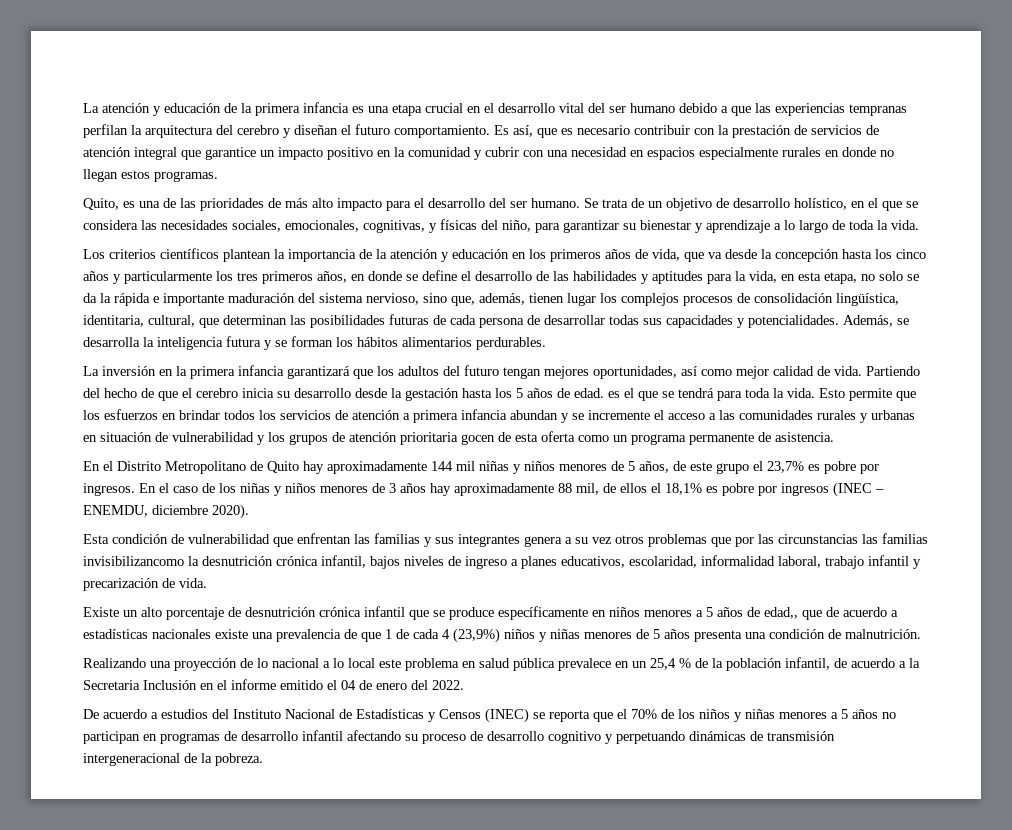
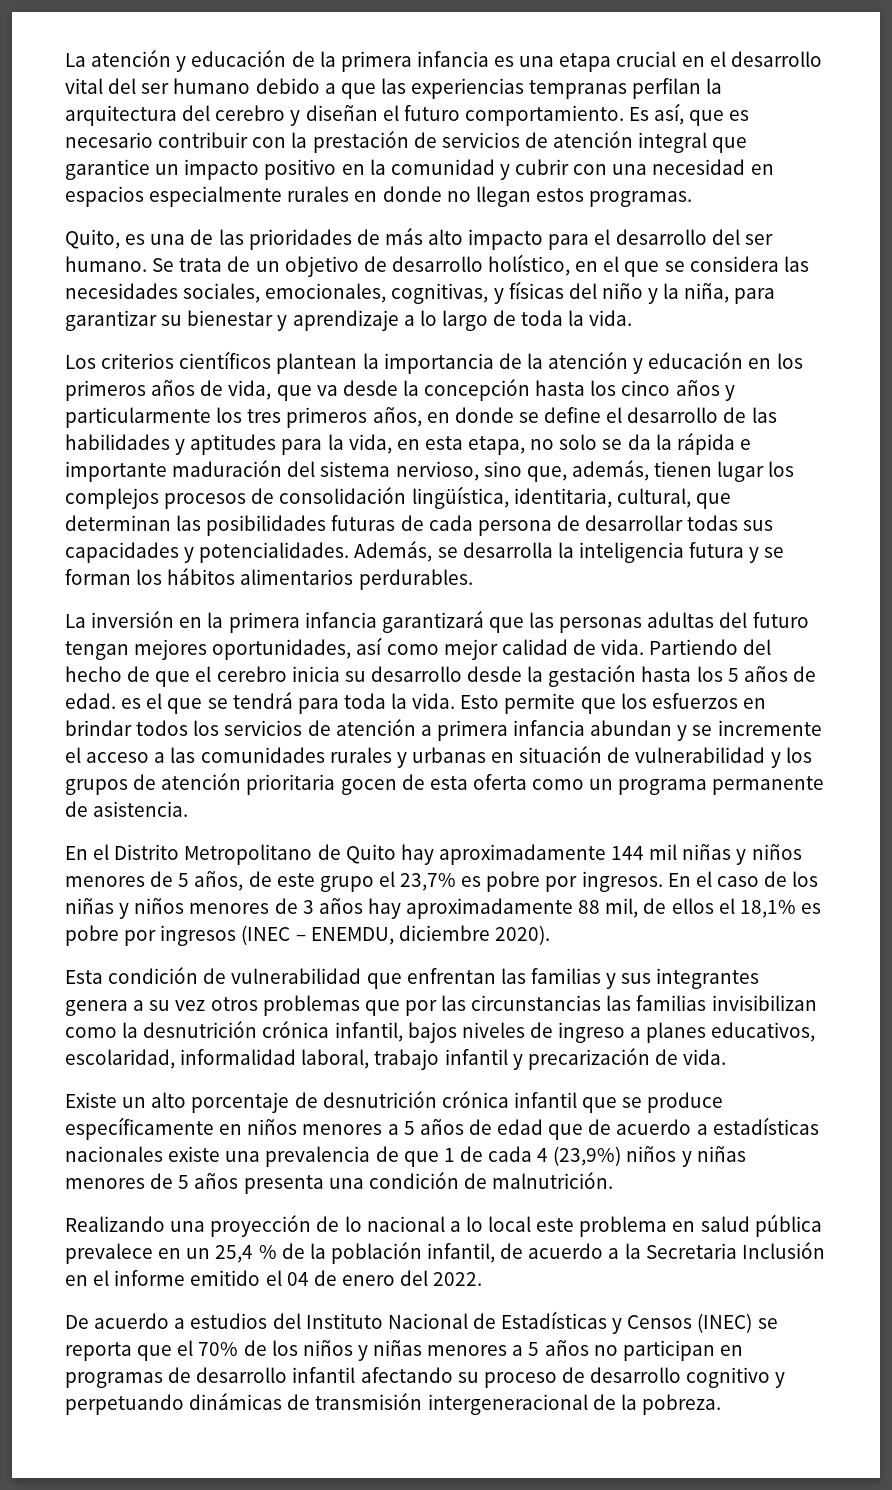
- Se trata de un objetivo de desarrollo holístico, en el que se considera las necesidades sociales, emocionales, cognitivas, y físicas del niño, para garantizar su bienestar y aprendizaje a lo largo de toda la vida.
+ Se trata de un objetivo de desarrollo holístico, en el que se considera las necesidades sociales, emocionales, cognitivas, y físicas del niño y la niña, para garantizar su bienestar y aprendizaje a lo largo de toda la vida.
- La inversión en la primera infancia garantizará que los adultos del futuro tengan mejores oportunidades, así como mejor calidad de vida.
+ La inversión en la primera infancia garantizará que las personas adultas del futuro tengan mejores oportunidades, así como mejor calidad de vida.
- Esta condición de vulnerabilidad que enfrentan las familias y sus integrantes genera a su vez otros problemas que por las circunstancias las familias invisibilizancomo la desnutrición crónica infantil, bajos niveles de ingreso a planes educativos, escolaridad, informalidad laboral, trabajo infantil y precarización de vida.
+ Esta condición de vulnerabilidad que enfrentan las familias y sus integrantes genera a su vez otros problemas que por las circunstancias las familias invisibilizan como la desnutrición crónica infantil, bajos niveles de ingreso a planes educativos, escolaridad, informalidad laboral, trabajo infantil y precarización de vida.
- Existe un alto porcentaje de desnutrición crónica infantil que se produce específicamente en niños menores a 5 años de edad,, que de acuerdo a estadísticas nacionales existe una prevalencia de que 1 de cada 4 (23,9%) niños y niñas menores de 5 años presenta una condición de malnutrición.
+ Existe un alto porcentaje de desnutrición crónica infantil que se produce específicamente en niños menores a 5 años de edad que de acuerdo a estadísticas nacionales existe una prevalencia de que 1 de cada 4 (23,9%) niños y niñas menores de 5 años presenta una condición de malnutrición.

